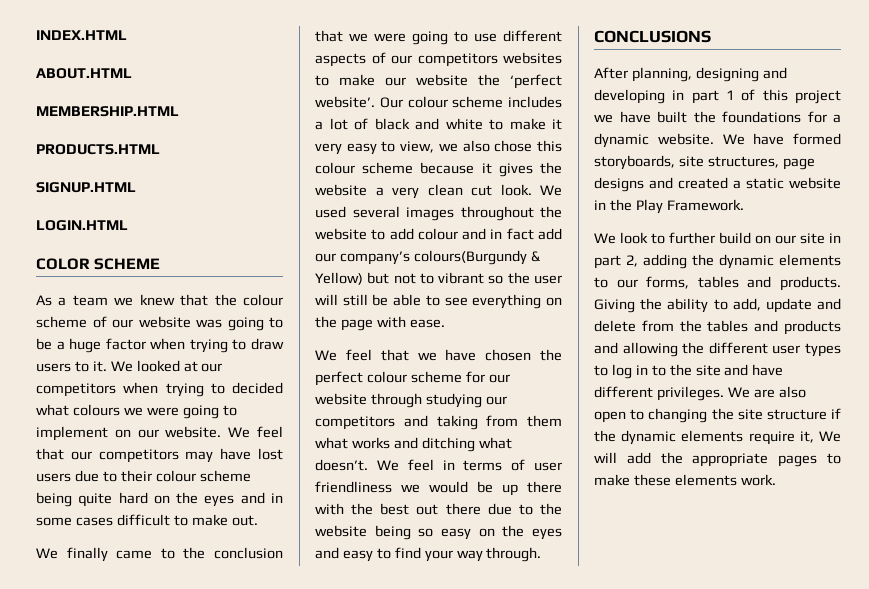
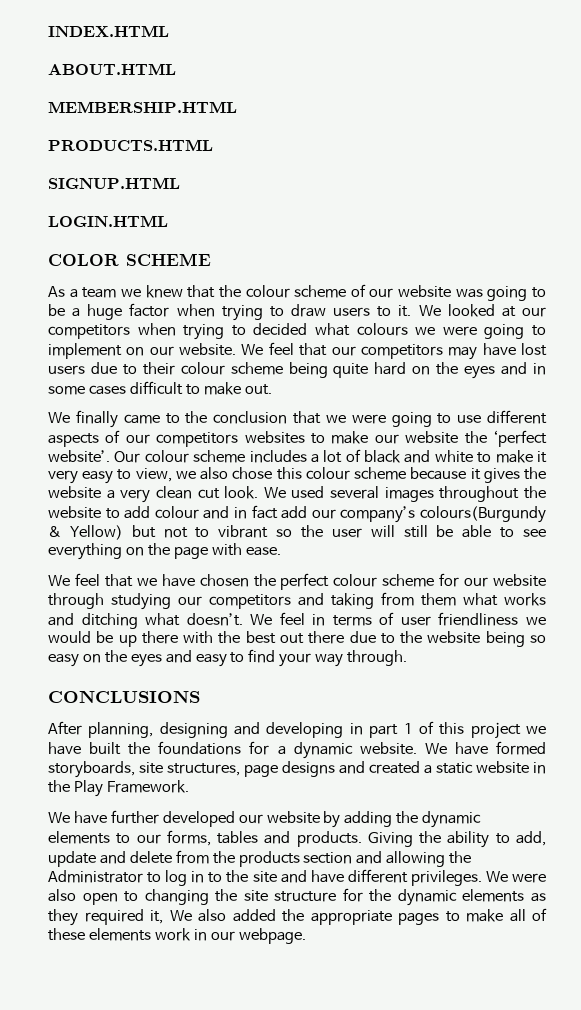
- We look to further build on our site in part 2, adding the dynamic elements to our forms, tables and products.
+ We have further developed our website by adding the dynamic elements to our forms, tables and products.
- Giving the ability to add, update and delete from the tables and products and allowing the different user types to log in to the site and have different privileges.
+ Giving the ability to add, update and delete from the products section and allowing the Administrator to log in to the site and have different privileges.
- We are also open to changing the site structure if the dynamic elements require it, We will add the appropriate pages to make these elements work.
+ We were also open to changing the site structure for the dynamic elements as they required it, We also added the appropriate pages to make all of these elements work in our webpage.

